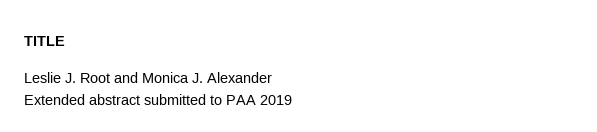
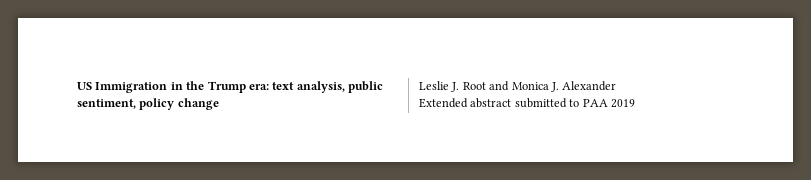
- TITLE
+ US Immigration in the Trump era: text analysis, public sentiment, policy change

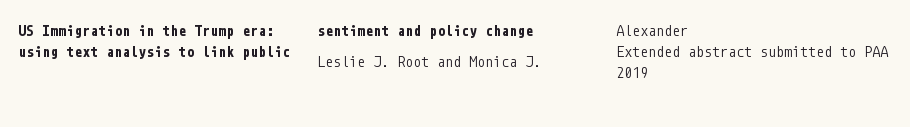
- US Immigration in the Trump era: text analysis, public sentiment, policy change
+ US Immigration in the Trump era: using text analysis to link public sentiment and policy change

